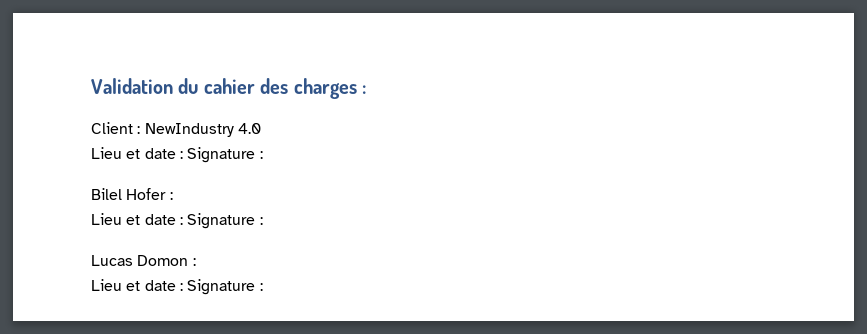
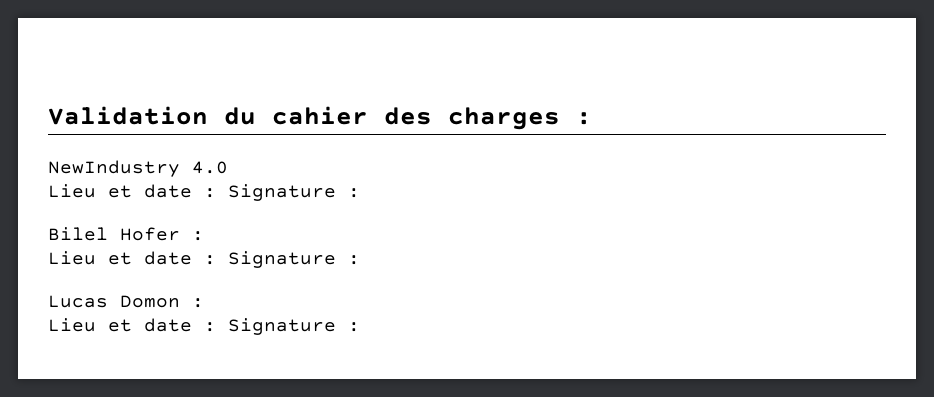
- Client : NewIndustry 4.0
+ NewIndustry 4.0

